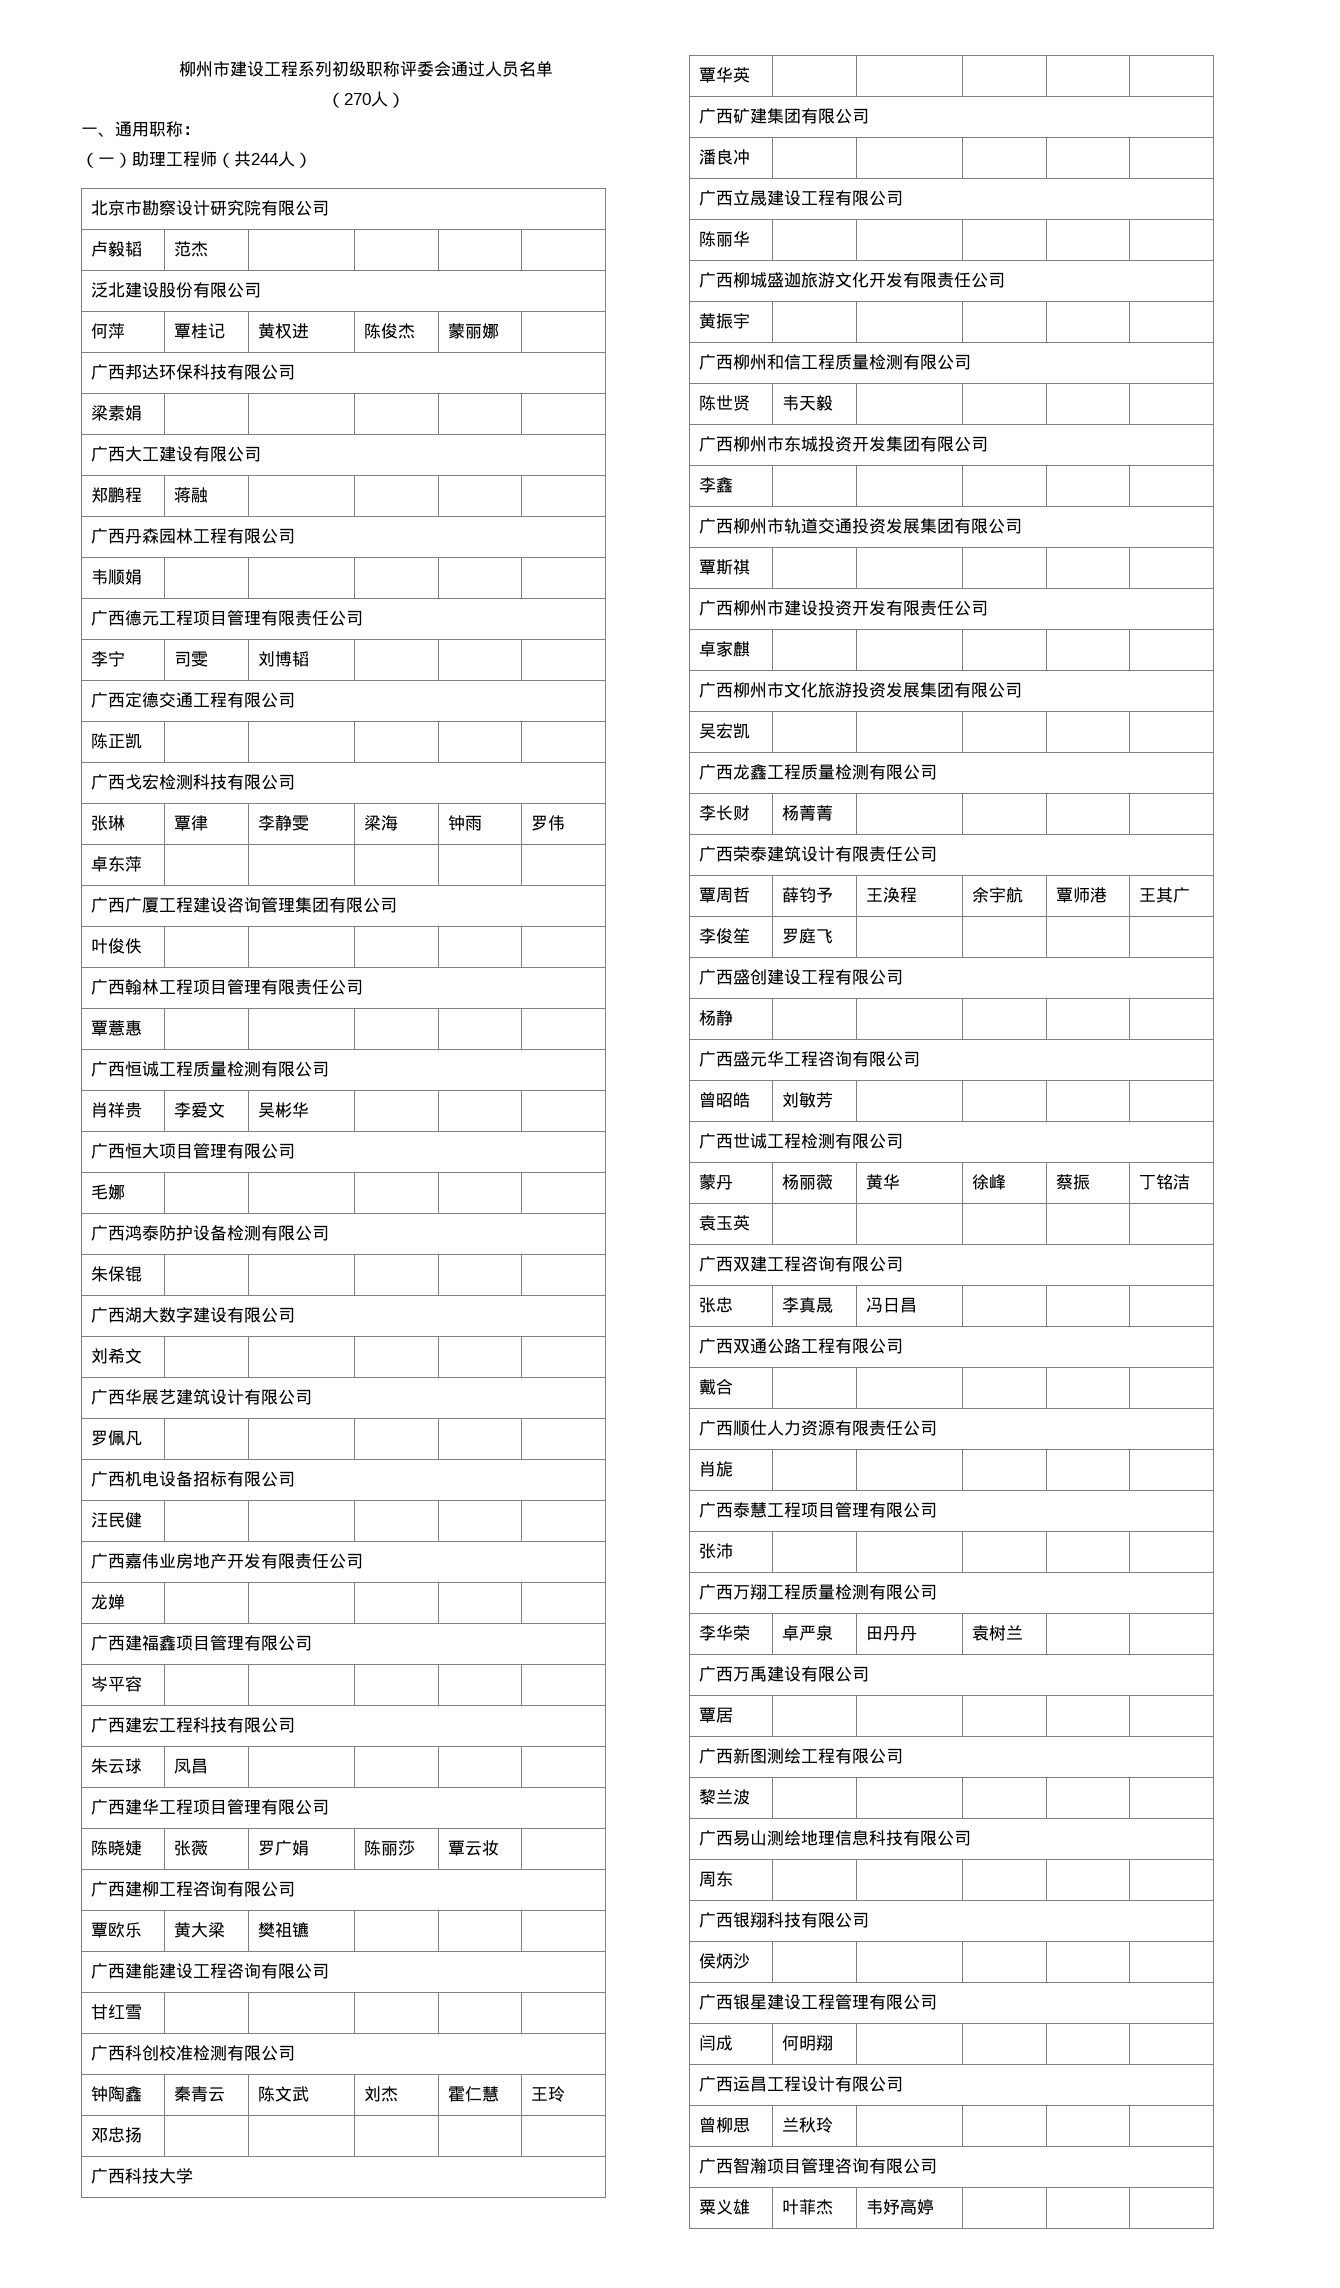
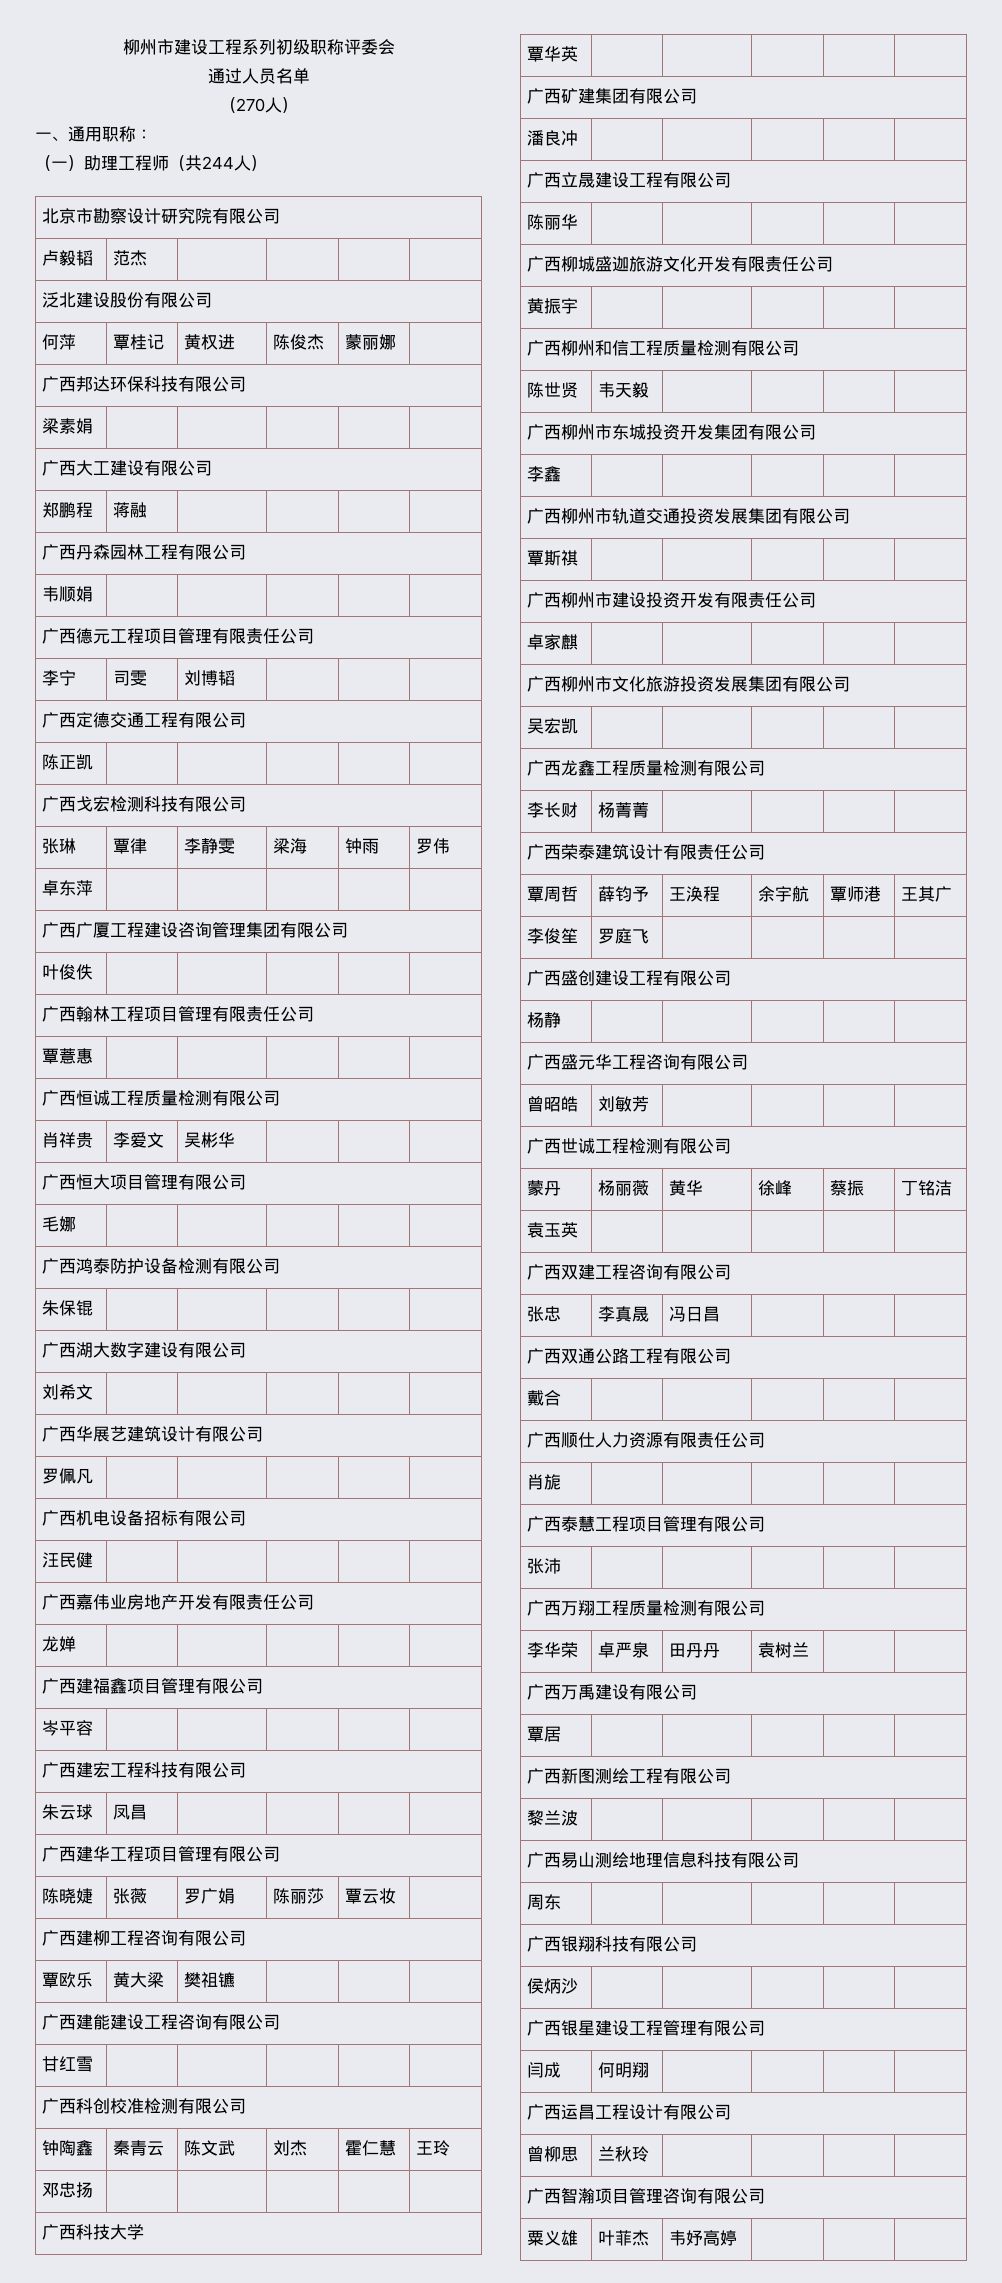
- 柳州市建设工程系列初级职称评委会通过人员名单
+ 柳州市建设工程系列初级职称评委会
+ 通过人员名单

